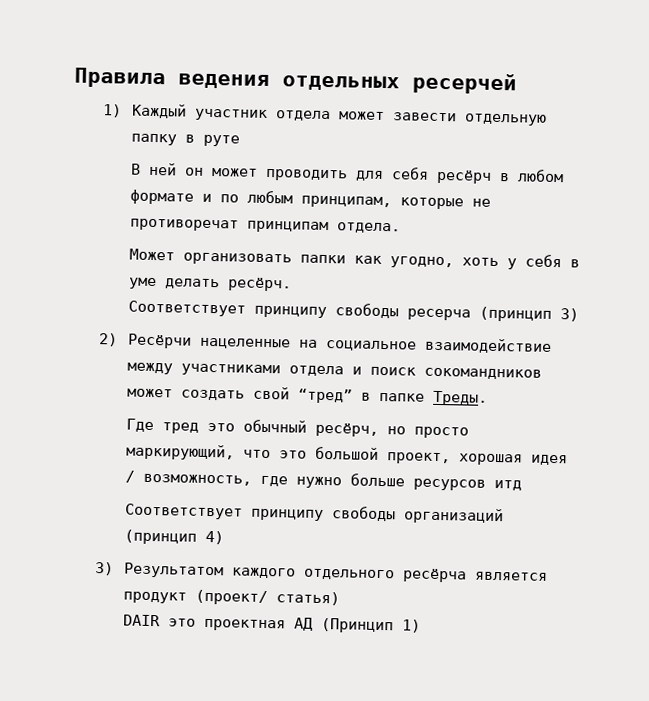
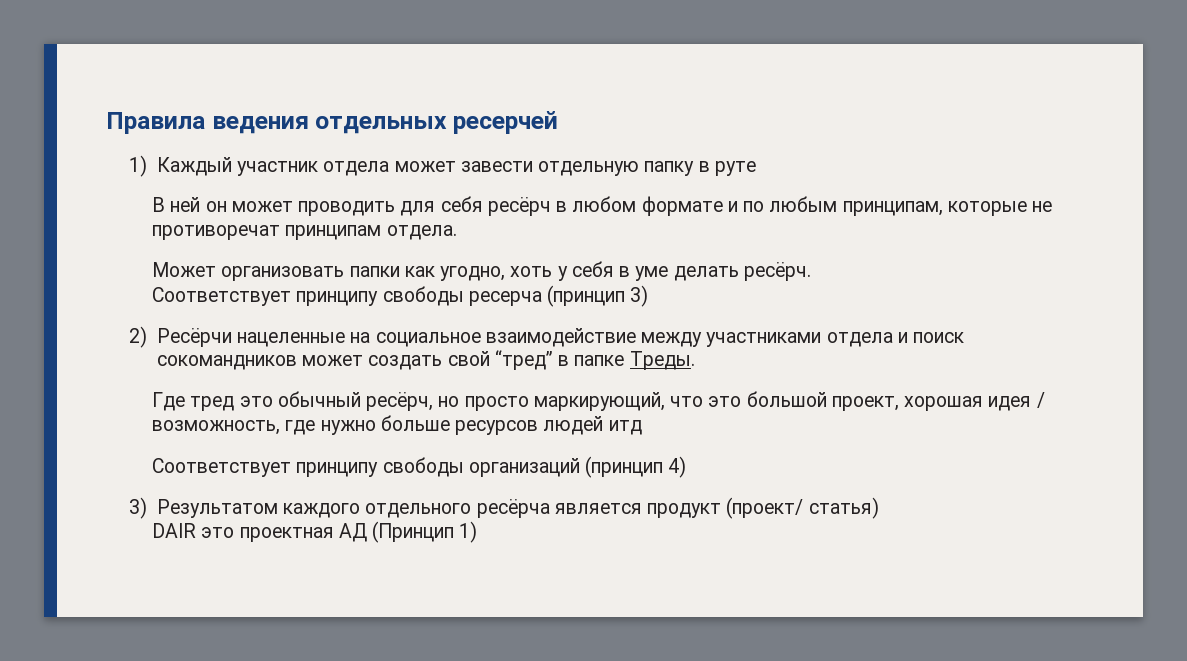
- Где тред это обычный ресёрч, но просто маркирующий, что это большой проект, хорошая идея / возможность, где нужно больше ресурсов итд
+ Где тред это обычный ресёрч, но просто маркирующий, что это большой проект, хорошая идея / возможность, где нужно больше ресурсов людей итд

